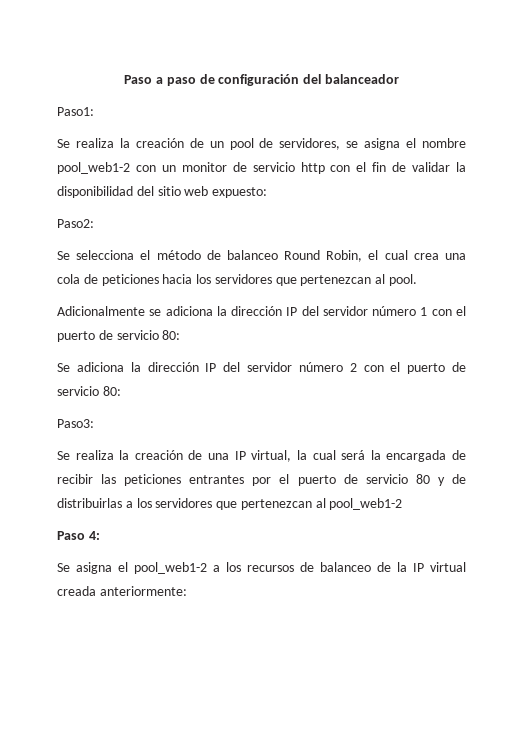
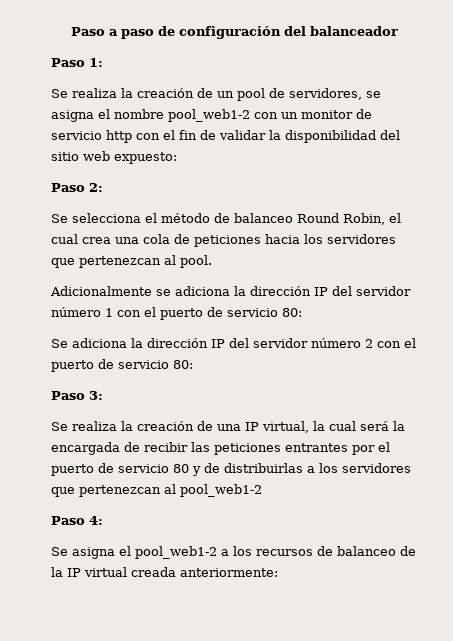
- Paso1:
+ Paso 1:
- Paso2:
+ Paso 2:
- Paso3:
+ Paso 3:

